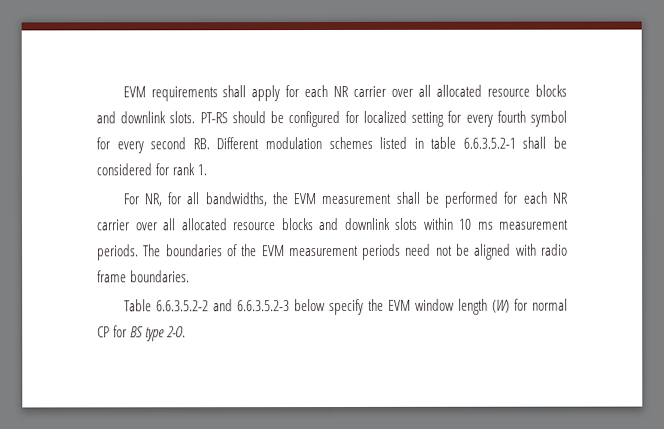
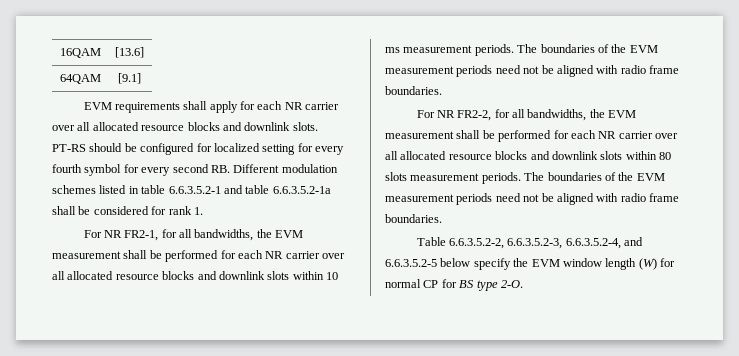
+ 16QAM | [13.6]
+ 64QAM | [9.1]
- PT-RS should be configured for localized setting for every fourth symbol for every second RB. Different modulation schemes listed in table 6.6.3.5.2-1 shall be considered for rank 1.
+ PT-RS should be configured for localized setting for every fourth symbol for every second RB. Different modulation schemes listed in table 6.6.3.5.2-1 and table 6.6.3.5.2-1a shall be considered for rank 1.
- For NR, for all bandwidths, the EVM measurement shall be performed for each NR carrier over all allocated resource blocks and downlink slots within 10 ms measurement periods.
+ For NR FR2-1, for all bandwidths, the EVM measurement shall be performed for each NR carrier over all allocated resource blocks and downlink slots within 10 ms measurement periods.
- Table 6.6.3.5.2-2 and 6.6.3.5.2-3 below specify the EVM window length (W) for normal CP for BS type 2-O.
+ For NR FR2-2, for all bandwidths, the EVM measurement shall be performed for each NR carrier over all allocated resource blocks and downlink slots within 80 slots measurement periods. The boundaries of the EVM measurement periods need not be aligned with radio frame boundaries.
+ Table 6.6.3.5.2-2, 6.6.3.5.2-3, 6.6.3.5.2-4, and 6.6.3.5.2-5 below specify the EVM window length (W) for normal CP for BS type 2-O.

